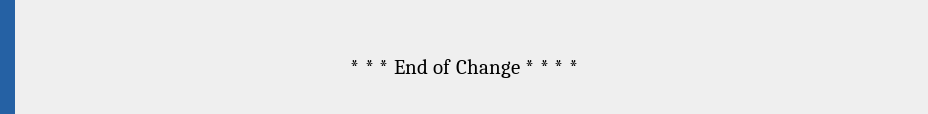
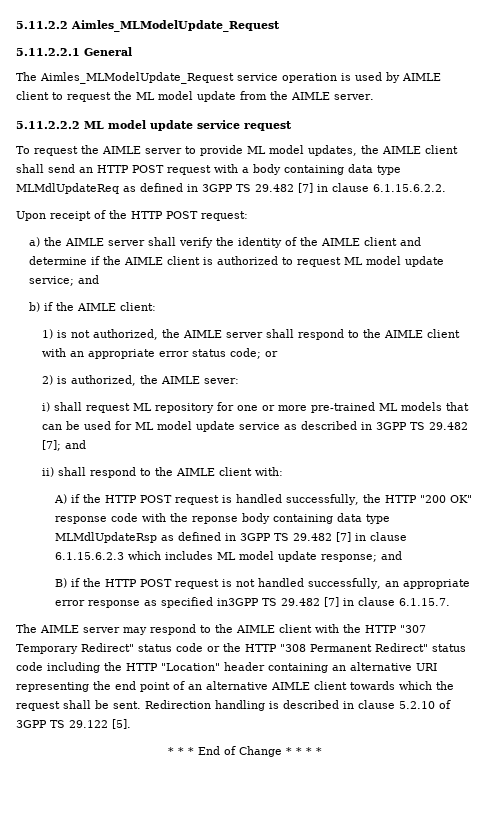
+ 5.11.2.2 Aimles_MLModelUpdate_Request
+ 5.11.2.2.1 General
+ The Aimles_MLModelUpdate_Request service operation is used by AIMLE client to request the ML model update from the AIMLE server.
+ 5.11.2.2.2 ML model update service request
+ To request the AIMLE server to provide ML model updates, the AIMLE client shall send an HTTP POST request with a body containing data type MLMdlUpdateReq as defined in 3GPP TS 29.482 [7] in clause 6.1.15.6.2.2.
+ Upon receipt of the HTTP POST request:
+ a) the AIMLE server shall verify the identity of the AIMLE client and determine if the AIMLE client is authorized to request ML model update service; and
+ b) if the AIMLE client:
+ 1) is not authorized, the AIMLE server shall respond to the AIMLE client with an appropriate error status code; or
+ 2) is authorized, the AIMLE sever:
+ i) shall request ML repository for one or more pre-trained ML models that can be used for ML model update service as described in 3GPP TS 29.482 [7]; and
+ ii) shall respond to the AIMLE client with:
+ A) if the HTTP POST request is handled successfully, the HTTP "200 OK" response code with the reponse body containing data type MLMdlUpdateRsp as defined in 3GPP TS 29.482 [7] in clause 6.1.15.6.2.3 which includes ML model update response; and
+ B) if the HTTP POST request is not handled successfully, an appropriate error response as specified in3GPP TS 29.482 [7] in clause 6.1.15.7.
+ The AIMLE server may respond to the AIMLE client with the HTTP "307 Temporary Redirect" status code or the HTTP "308 Permanent Redirect" status code including the HTTP "Location" header containing an alternative URI representing the end point of an alternative AIMLE client towards which the request shall be sent. Redirection handling is described in clause 5.2.10 of 3GPP TS 29.122 [5].

